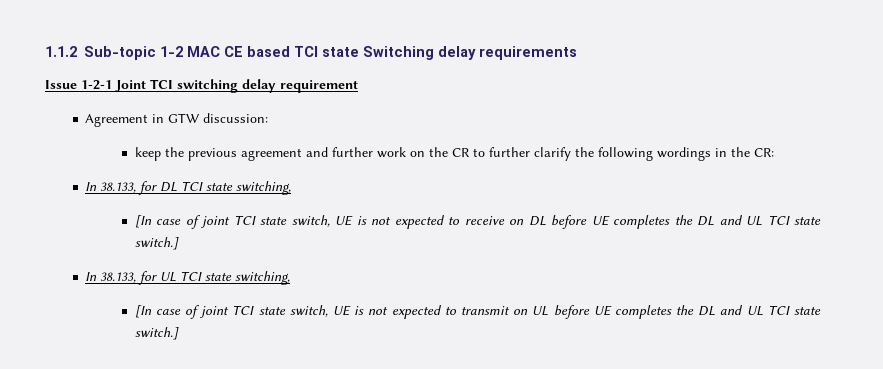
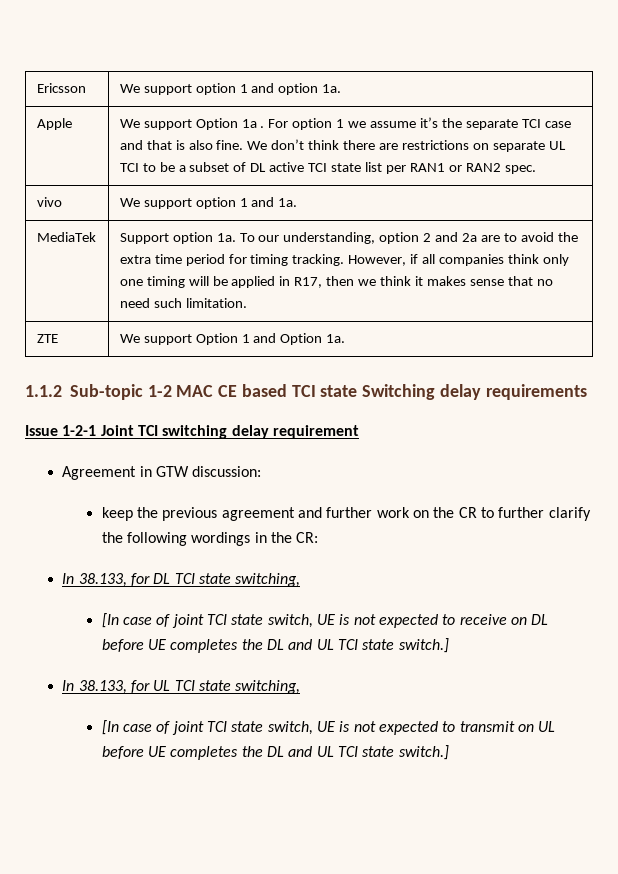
+ Ericsson | We support option 1 and option 1a.
+ Apple | We support Option 1a . For option 1 we assume it’s the separate TCI case and that is also fine. We don’t think there are restrictions on separate UL TCI to be a subset of DL active TCI state list per RAN1 or RAN2 spec.
+ vivo | We support option 1 and 1a.
+ MediaTek | Support option 1a. To our understanding, option 2 and 2a are to avoid the extra time period for timing tracking. However, if all companies think only one timing will be applied in R17, then we think it makes sense that no need such limitation.
+ ZTE | We support Option 1 and Option 1a.

